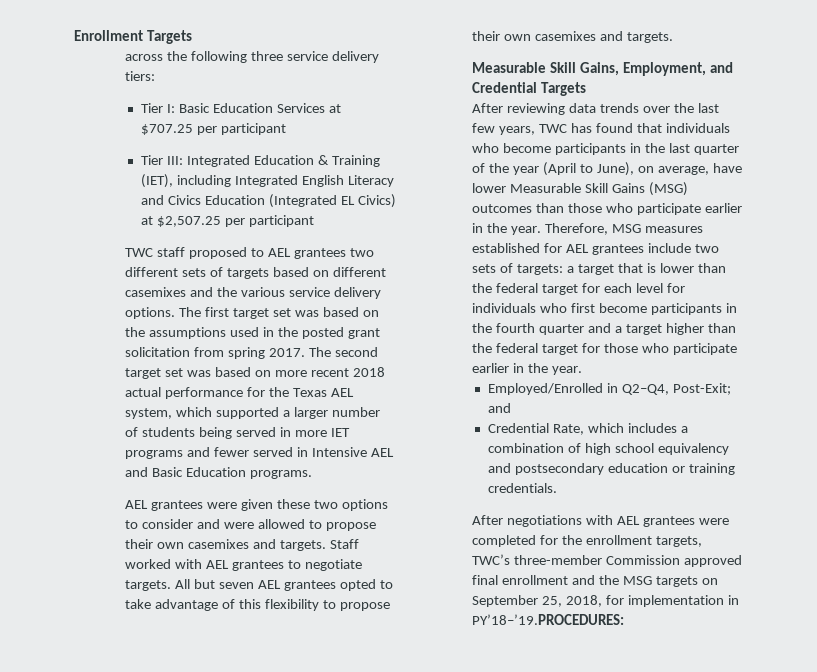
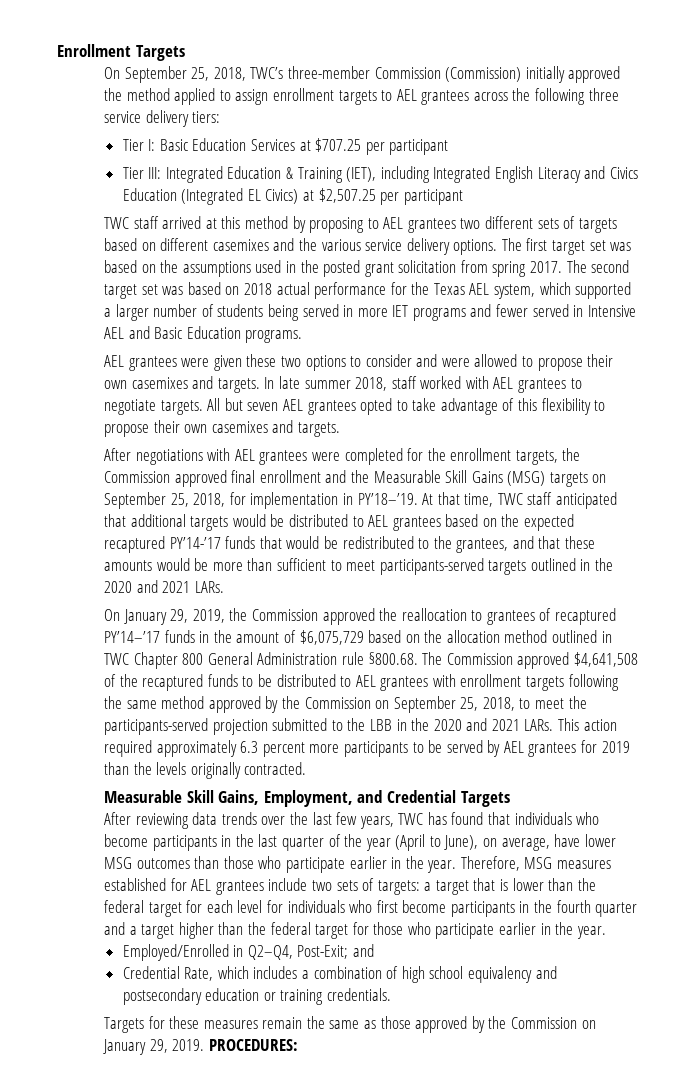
- across the following three service delivery tiers:
+ On September 25, 2018, TWC’s three-member Commission (Commission) initially approved the method applied to assign enrollment targets to AEL grantees across the following three service delivery tiers:
- TWC staff proposed to AEL grantees two different sets of targets based on different casemixes and the various service delivery options.
+ TWC staff arrived at this method by proposing to AEL grantees two different sets of targets based on different casemixes and the various service delivery options.
- The second target set was based on more recent 2018 actual performance for the Texas AEL system, which supported a larger number of students being served in more IET programs and fewer served in Intensive AEL and Basic Education programs.
+ The second target set was based on 2018 actual performance for the Texas AEL system, which supported a larger number of students being served in more IET programs and fewer served in Intensive AEL and Basic Education programs.
- Staff worked with AEL grantees to negotiate targets.
+ In late summer 2018, staff worked with AEL grantees to negotiate targets.
+ After negotiations with AEL grantees were completed for the enrollment targets, the Commission approved final enrollment and the Measurable Skill Gains (MSG) targets on September 25, 2018, for implementation in PY’18–’19. At that time, TWC staff anticipated that additional targets would be distributed to AEL grantees based on the expected recaptured PY’14-’17 funds that would be redistributed to the grantees, and that these amounts would be more than sufficient to meet participants-served targets outlined in the 2020 and 2021 LARs.
+ On January 29, 2019, the Commission approved the reallocation to grantees of recaptured PY’14–’17 funds in the amount of $6,075,729 based on the allocation method outlined in TWC Chapter 800 General Administration rule §800.68. The Commission approved $4,641,508 of the recaptured funds to be distributed to AEL grantees with enrollment targets following the same method approved by the Commission on September 25, 2018, to meet the participants-served projection submitted to the LBB in the 2020 and 2021 LARs. This action required approximately 6.3 percent more participants to be served by AEL grantees for 2019 than the levels originally contracted.
- After reviewing data trends over the last few years, TWC has found that individuals who become participants in the last quarter of the year (April to June), on average, have lower Measurable Skill Gains (MSG) outcomes than those who participate earlier in the year.
+ After reviewing data trends over the last few years, TWC has found that individuals who become participants in the last quarter of the year (April to June), on average, have lower MSG outcomes than those who participate earlier in the year.
- After negotiations with AEL grantees were completed for the enrollment targets, TWC’s three-member Commission approved final enrollment and the MSG targets on September 25, 2018, for implementation in PY’18–’19.PROCEDURES:
+ Targets for these measures remain the same as those approved by the Commission on January 29, 2019. PROCEDURES:

